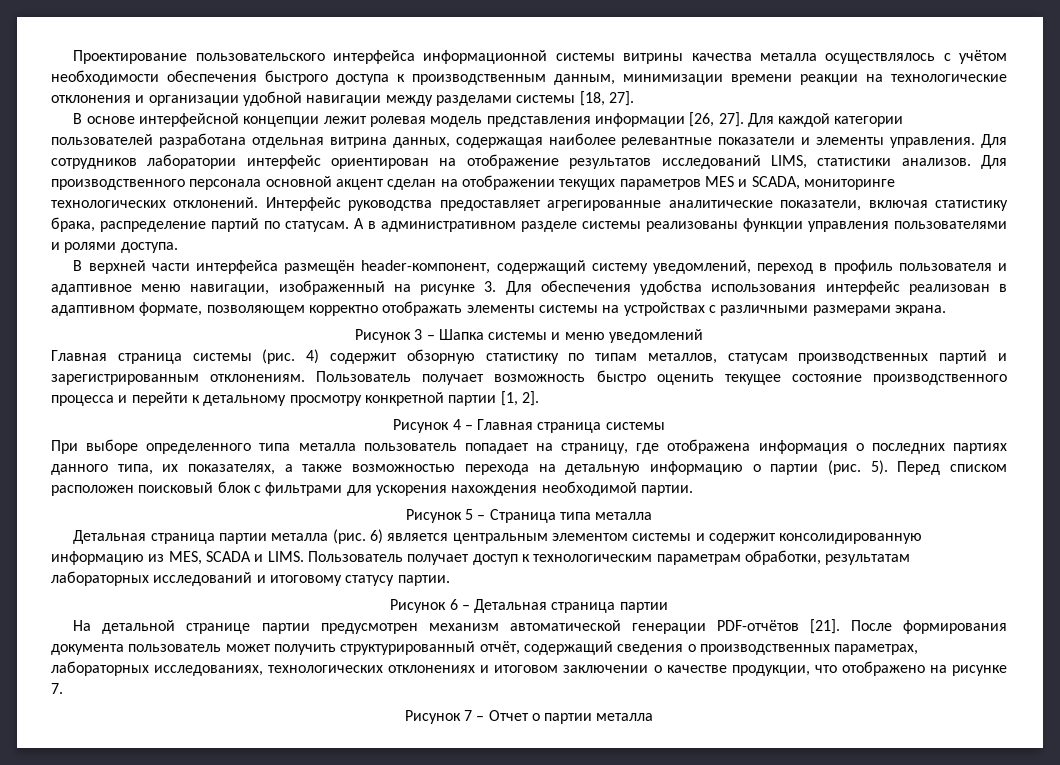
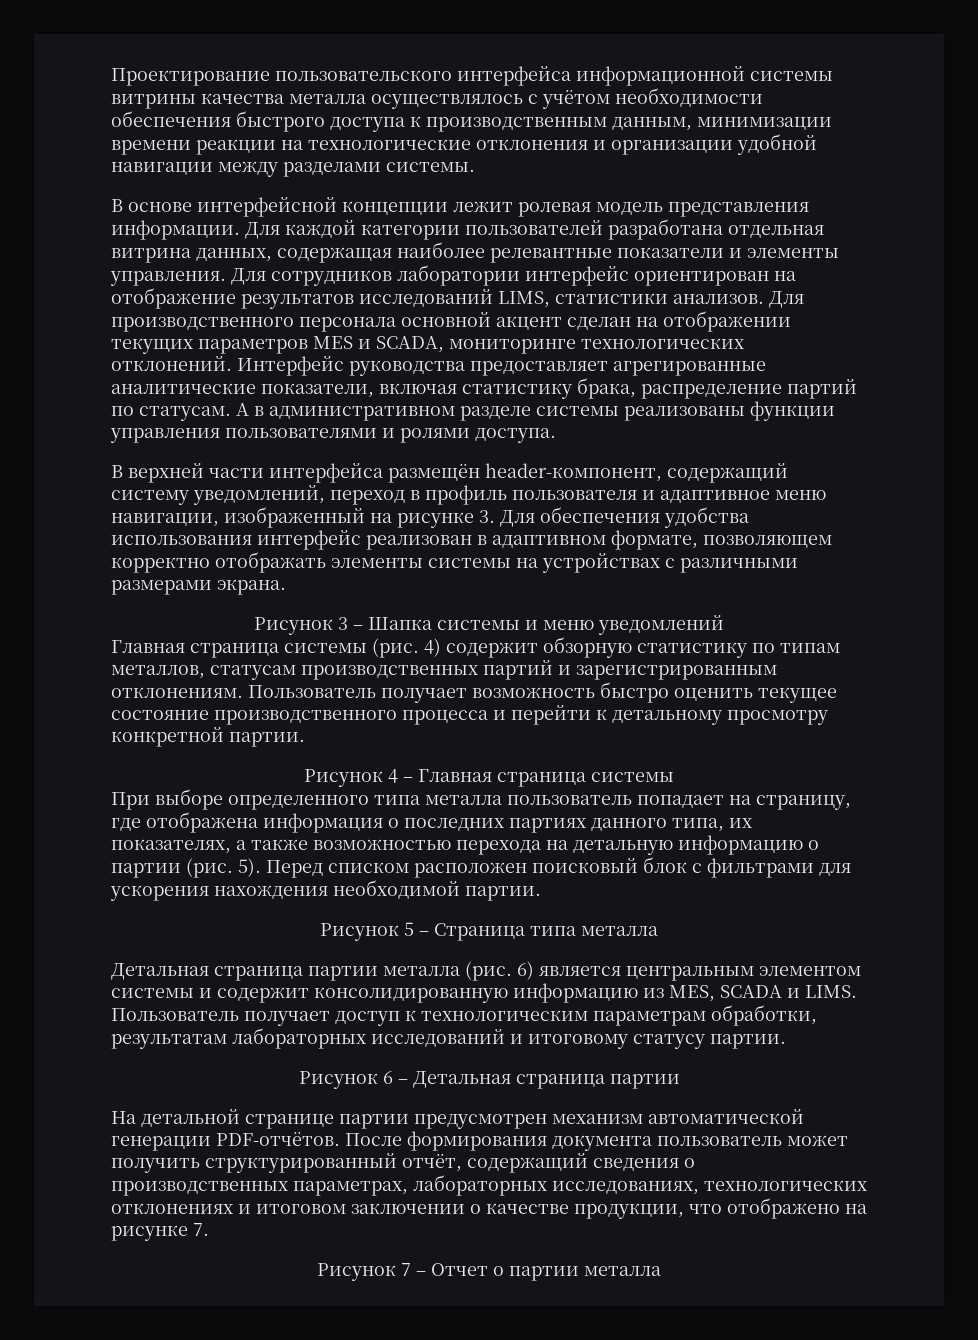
- Проектирование пользовательского интерфейса информационной системы витрины качества металла осуществлялось с учётом необходимости обеспечения быстрого доступа к производственным данным, минимизации времени реакции на технологические отклонения и организации удобной навигации между разделами системы [18, 27].
+ Проектирование пользовательского интерфейса информационной системы витрины качества металла осуществлялось с учётом необходимости обеспечения быстрого доступа к производственным данным, минимизации времени реакции на технологические отклонения и организации удобной навигации между разделами системы.
- В основе интерфейсной концепции лежит ролевая модель представления информации [26, 27].
+ В основе интерфейсной концепции лежит ролевая модель представления информации.
- Пользователь получает возможность быстро оценить текущее состояние производственного процесса и перейти к детальному просмотру конкретной партии [1, 2].
+ Пользователь получает возможность быстро оценить текущее состояние производственного процесса и перейти к детальному просмотру конкретной партии.
- На детальной странице партии предусмотрен механизм автоматической генерации PDF-отчётов [21].
+ На детальной странице партии предусмотрен механизм автоматической генерации PDF-отчётов.

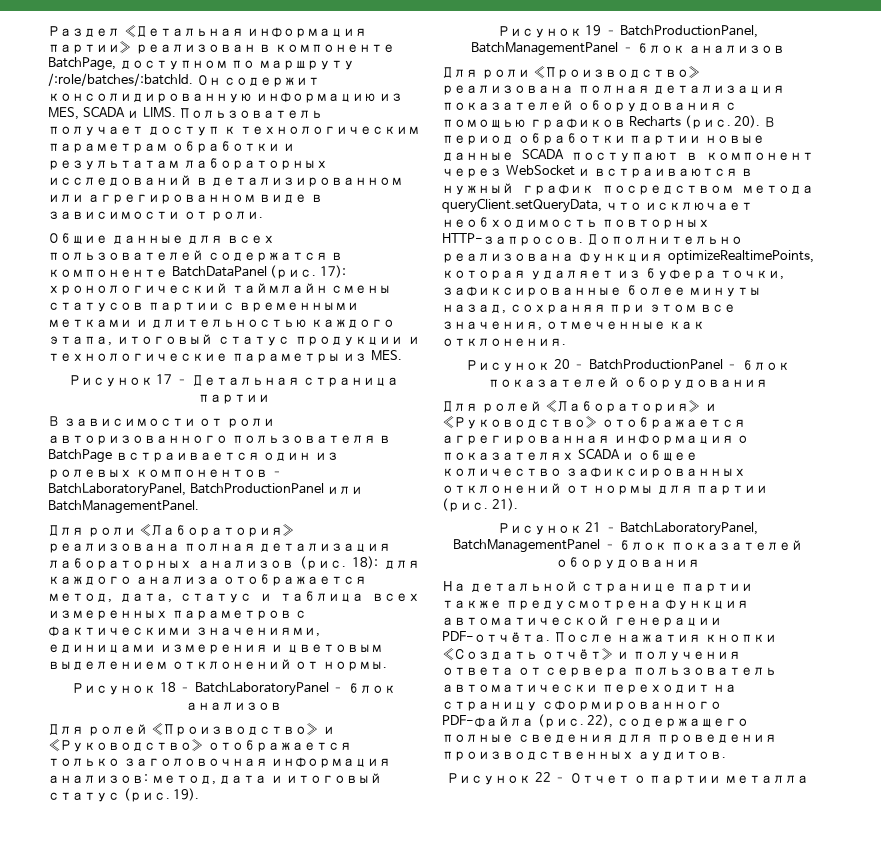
- Проектирование пользовательского интерфейса информационной системы витрины качества металла осуществлялось с учётом необходимости обеспечения быстрого доступа к производственным данным, минимизации времени реакции на технологические отклонения и организации удобной навигации между разделами системы.
- В основе интерфейсной концепции лежит ролевая модель представления информации. Для каждой категории пользователей разработана отдельная витрина данных, содержащая наиболее релевантные показатели и элементы управления. Для сотрудников лаборатории интерфейс ориентирован на отображение результатов исследований LIMS, статистики анализов. Для производственного персонала основной акцент сделан на отображении текущих параметров MES и SCADA, мониторинге технологических отклонений. Интерфейс руководства предоставляет агрегированные аналитические показатели, включая статистику брака, распределение партий по статусам. А в административном разделе системы реализованы функции управления пользователями и ролями доступа.
- В верхней части интерфейса размещён header-компонент, содержащий систему уведомлений, переход в профиль пользователя и адаптивное меню навигации, изображенный на рисунке 3. Для обеспечения удобства использования интерфейс реализован в адаптивном формате, позволяющем корректно отображать элементы системы на устройствах с различными размерами экрана.
- Рисунок 3 – Шапка системы и меню уведомлений
- Главная страница системы (рис. 4) содержит обзорную статистику по типам металлов, статусам производственных партий и зарегистрированным отклонениям. Пользователь получает возможность быстро оценить текущее состояние производственного процесса и перейти к детальному просмотру конкретной партии.
- Рисунок 4 – Главная страница системы
- При выборе определенного типа металла пользователь попадает на страницу, где отображена информация о последних партиях данного типа, их показателях, а также возможностью перехода на детальную информацию о партии (рис. 5). Перед списком расположен поисковый блок с фильтрами для ускорения нахождения необходимой партии.
- Рисунок 5 – Страница типа металла
- Детальная страница партии металла (рис. 6) является центральным элементом системы и содержит консолидированную информацию из MES, SCADA и LIMS.
+ Раздел «Детальная информация партии» реализован в компоненте BatchPage, доступном по маршруту /:role/batches/:batchId. Он содержит консолидированную информацию из MES, SCADA и LIMS.
- Пользователь получает доступ к технологическим параметрам обработки, результатам лабораторных исследований и итоговому статусу партии.
- Рисунок 6 – Детальная страница партии
+ Пользователь получает доступ к технологическим параметрам обработки и результатам лабораторных исследований в детализированном или агрегированном виде в зависимости от роли.
+ Общие данные для всех пользователей содержатся в компоненте BatchDataPanel (рис. 17): хронологический таймлайн смены статусов партии с временными метками и длительностью каждого этапа, итоговый статус продукции и технологические параметры из MES.
+ Рисунок 17 – Детальная страница партии
- На детальной странице партии предусмотрен механизм автоматической генерации PDF-отчётов. После формирования документа пользователь может получить структурированный отчёт, содержащий сведения о производственных параметрах, лабораторных исследованиях, технологических отклонениях и итоговом заключении о качестве продукции, что отображено на рисунке 7.
- Рисунок 7 – Отчет о партии металла
+ В зависимости от роли авторизованного пользователя в BatchPage встраивается один из ролевых компонентов – BatchLaboratoryPanel, BatchProductionPanel или BatchManagementPanel.
+ Для роли «Лаборатория» реализована полная детализация лабораторных анализов (рис. 18): для каждого анализа отображается метод, дата, статус и таблица всех измеренных параметров с фактическими значениями, единицами измерения и цветовым выделением отклонений от нормы.
+ Рисунок 18 – BatchLaboratoryPanel – блок анализов
+ Для ролей «Производство» и «Руководство» отображается только заголовочная информация анализов: метод, дата и итоговый статус (рис. 19).
+ Рисунок 19 – BatchProductionPanel, BatchManagementPanel – блок анализов
+ Для роли «Производство» реализована полная детализация показателей оборудования с помощью графиков Recharts (рис. 20). В период обработки партии новые данные SCADA поступают в компонент через WebSocket и встраиваются в нужный график посредством метода queryClient.setQueryData, что исключает необходимость повторных HTTP-запросов. Дополнительно реализована функция optimizeRealtimePoints, которая удаляет из буфера точки, зафиксированные более минуты назад, сохраняя при этом все значения, отмеченные как отклонения.
+ Рисунок 20 – BatchProductionPanel – блок показателей оборудования
+ Для ролей «Лаборатория» и «Руководство» отображается агрегированная информация о показателях SCADA и общее количество зафиксированных отклонений от нормы для партии (рис. 21).
+ Рисунок 21 – BatchLaboratoryPanel, BatchManagementPanel – блок показателей оборудования
+ На детальной странице партии также предусмотрена функция автоматической генерации PDF-отчёта. После нажатия кнопки «Создать отчёт» и получения ответа от сервера пользователь автоматически переходит на страницу сформированного PDF-файла (рис. 22), содержащего полные сведения для проведения производственных аудитов.
+ Рисунок 22 – Отчет о партии металла

